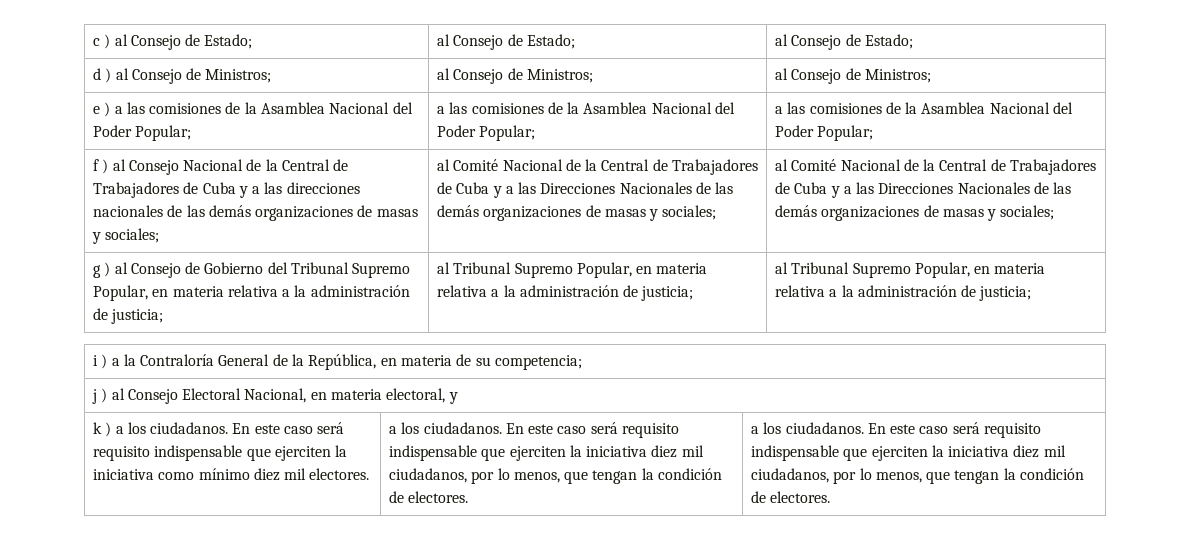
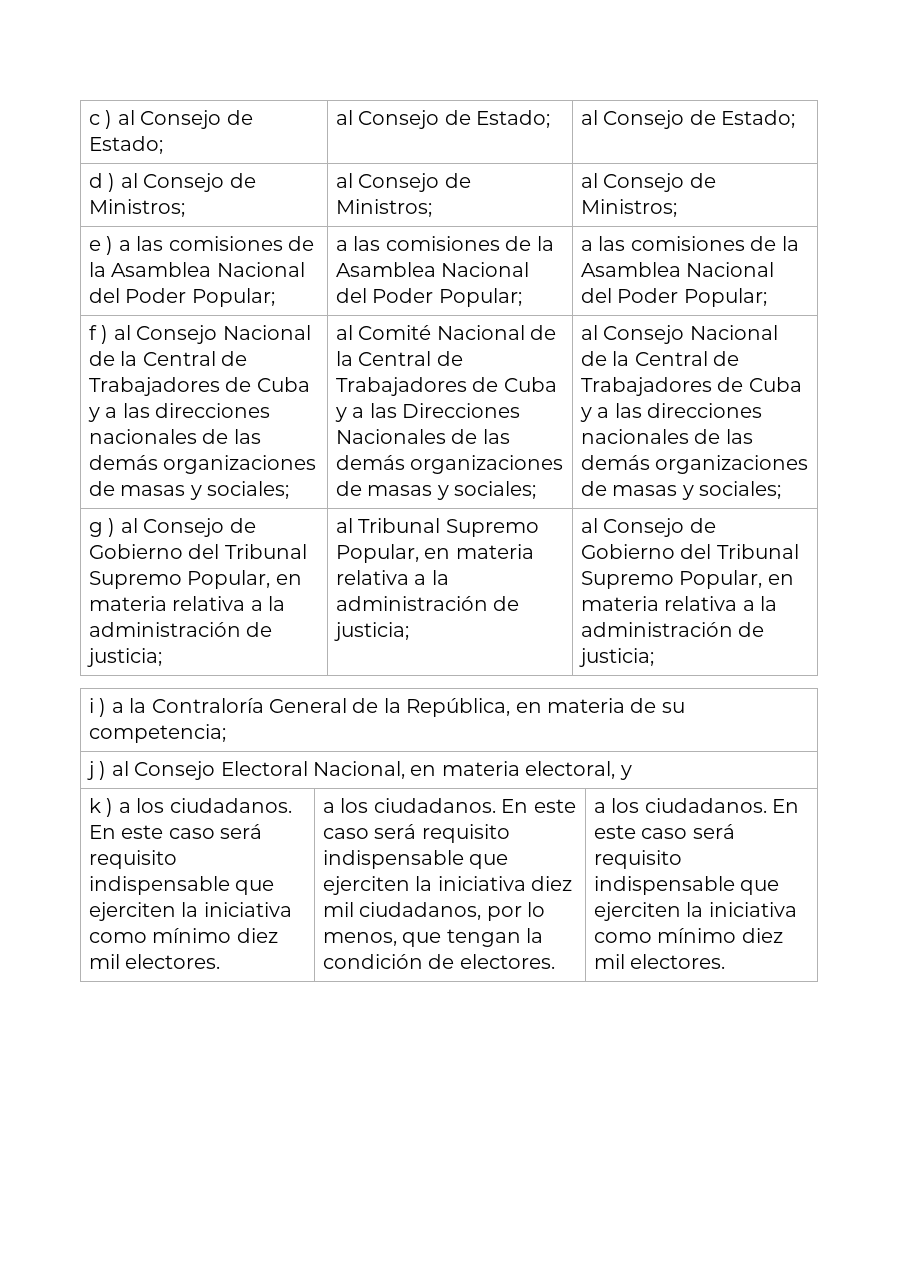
- al Comité Nacional de la Central de Trabajadores de Cuba y a las Direcciones Nacionales de las demás organizaciones de masas y sociales; | al Comité Nacional de la Central de Trabajadores de Cuba y a las Direcciones Nacionales de las demás organizaciones de masas y sociales;
+ al Comité Nacional de la Central de Trabajadores de Cuba y a las Direcciones Nacionales de las demás organizaciones de masas y sociales; | al Consejo Nacional de la Central de Trabajadores de Cuba y a las direcciones nacionales de las demás organizaciones de masas y sociales;
- al Tribunal Supremo Popular, en materia relativa a la administración de justicia; | al Tribunal Supremo Popular, en materia relativa a la administración de justicia;
+ al Tribunal Supremo Popular, en materia relativa a la administración de justicia; | al Consejo de Gobierno del Tribunal Supremo Popular, en materia relativa a la administración de justicia;
- En este caso será requisito indispensable que ejerciten la iniciativa diez mil ciudadanos, por lo menos, que tengan la condición de electores. | a los ciudadanos. En este caso será requisito indispensable que ejerciten la iniciativa diez mil ciudadanos, por lo menos, que tengan la condición de electores.
+ En este caso será requisito indispensable que ejerciten la iniciativa diez mil ciudadanos, por lo menos, que tengan la condición de electores. | a los ciudadanos. En este caso será requisito indispensable que ejerciten la iniciativa como mínimo diez mil electores.

